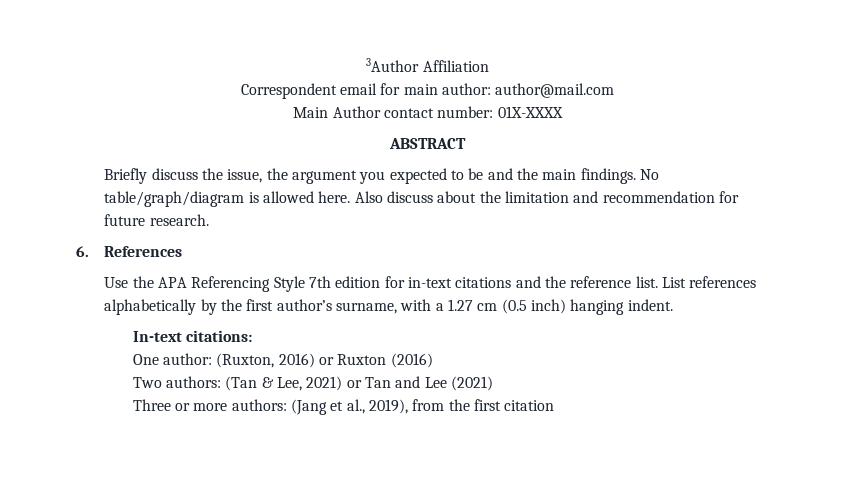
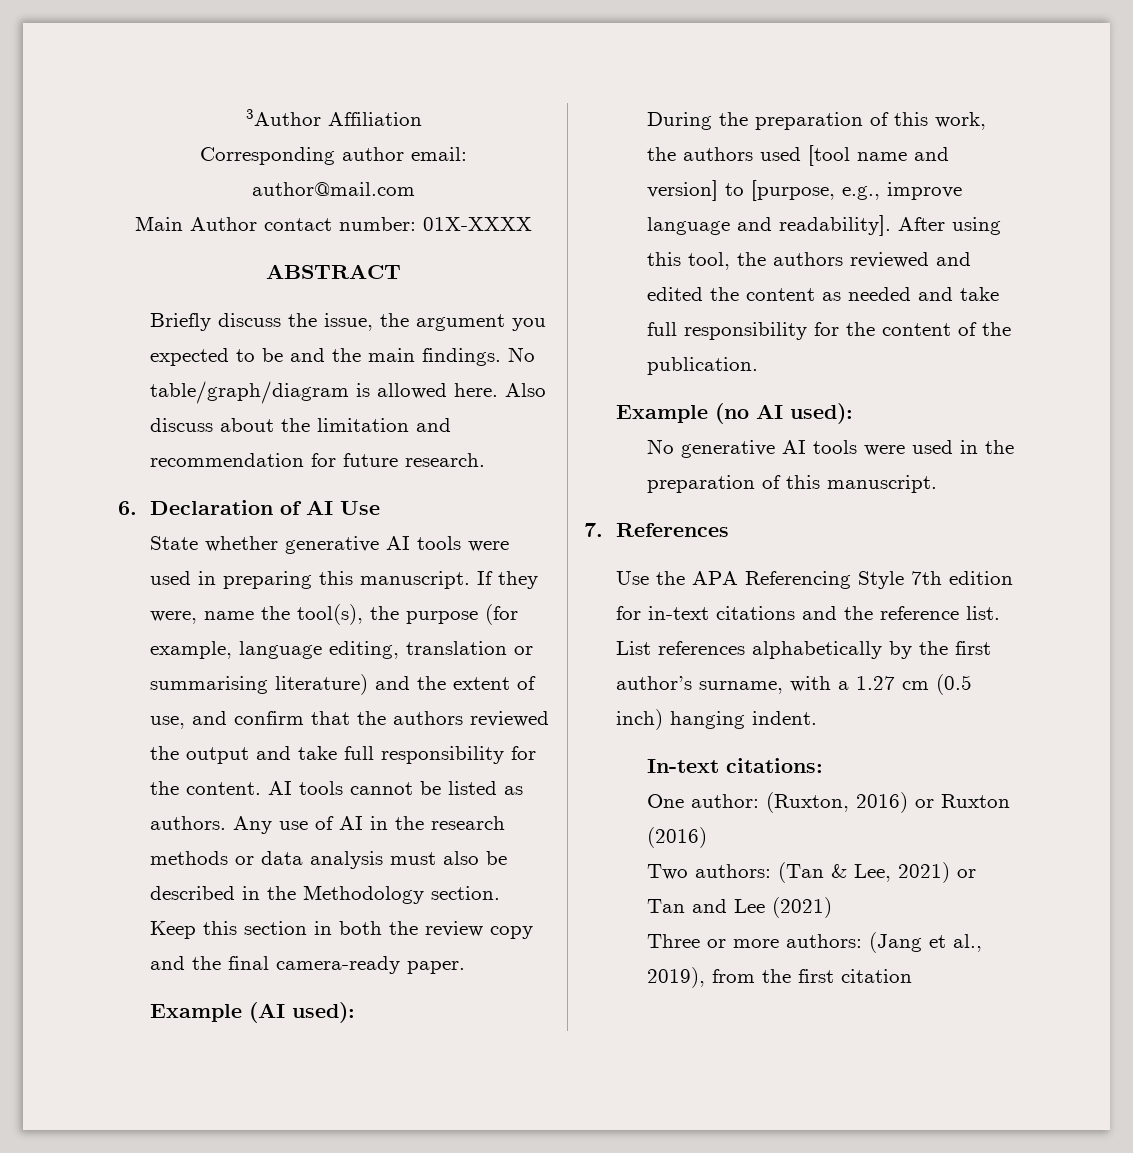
- Correspondent email for main author: author@mail.com
+ Corresponding author email: author@mail.com
- 6. References
+ 6. Declaration of AI Use
+ State whether generative AI tools were used in preparing this manuscript. If they were, name the tool(s), the purpose (for example, language editing, translation or summarising literature) and the extent of use, and confirm that the authors reviewed the output and take full responsibility for the content. AI tools cannot be listed as authors. Any use of AI in the research methods or data analysis must also be described in the Methodology section. Keep this section in both the review copy and the final camera-ready paper.
+ Example (AI used):
+ During the preparation of this work, the authors used [tool name and version] to [purpose, e.g., improve language and readability]. After using this tool, the authors reviewed and edited the content as needed and take full responsibility for the content of the publication.
+ Example (no AI used):
+ No generative AI tools were used in the preparation of this manuscript.
+ 7. References

